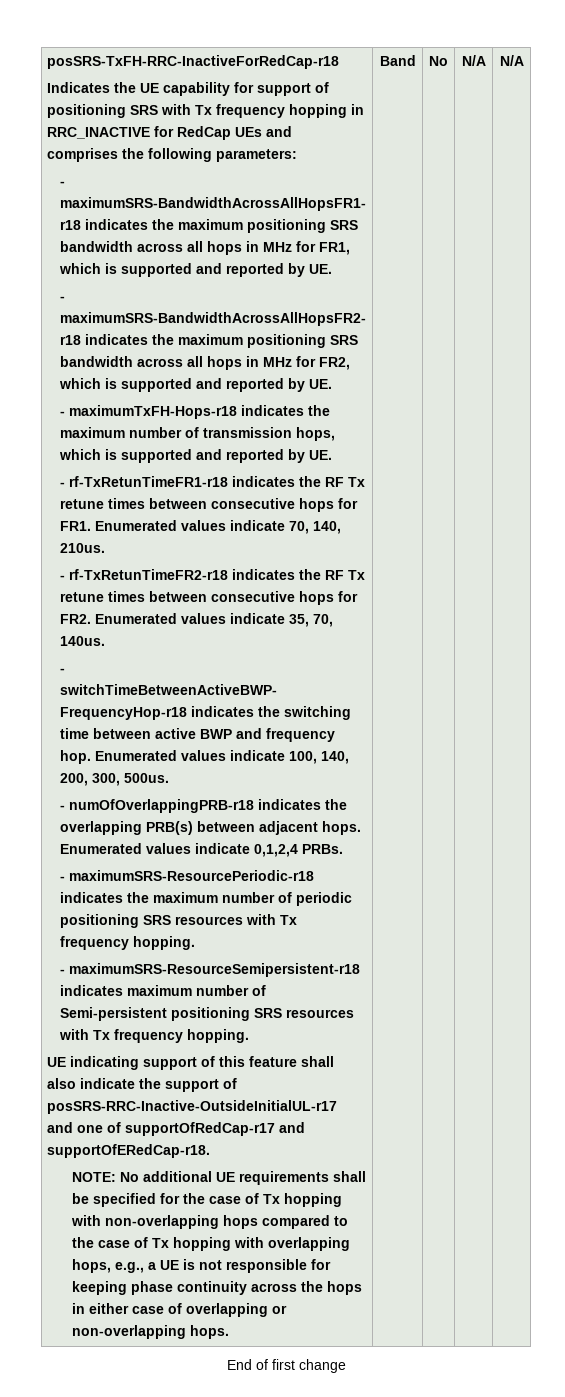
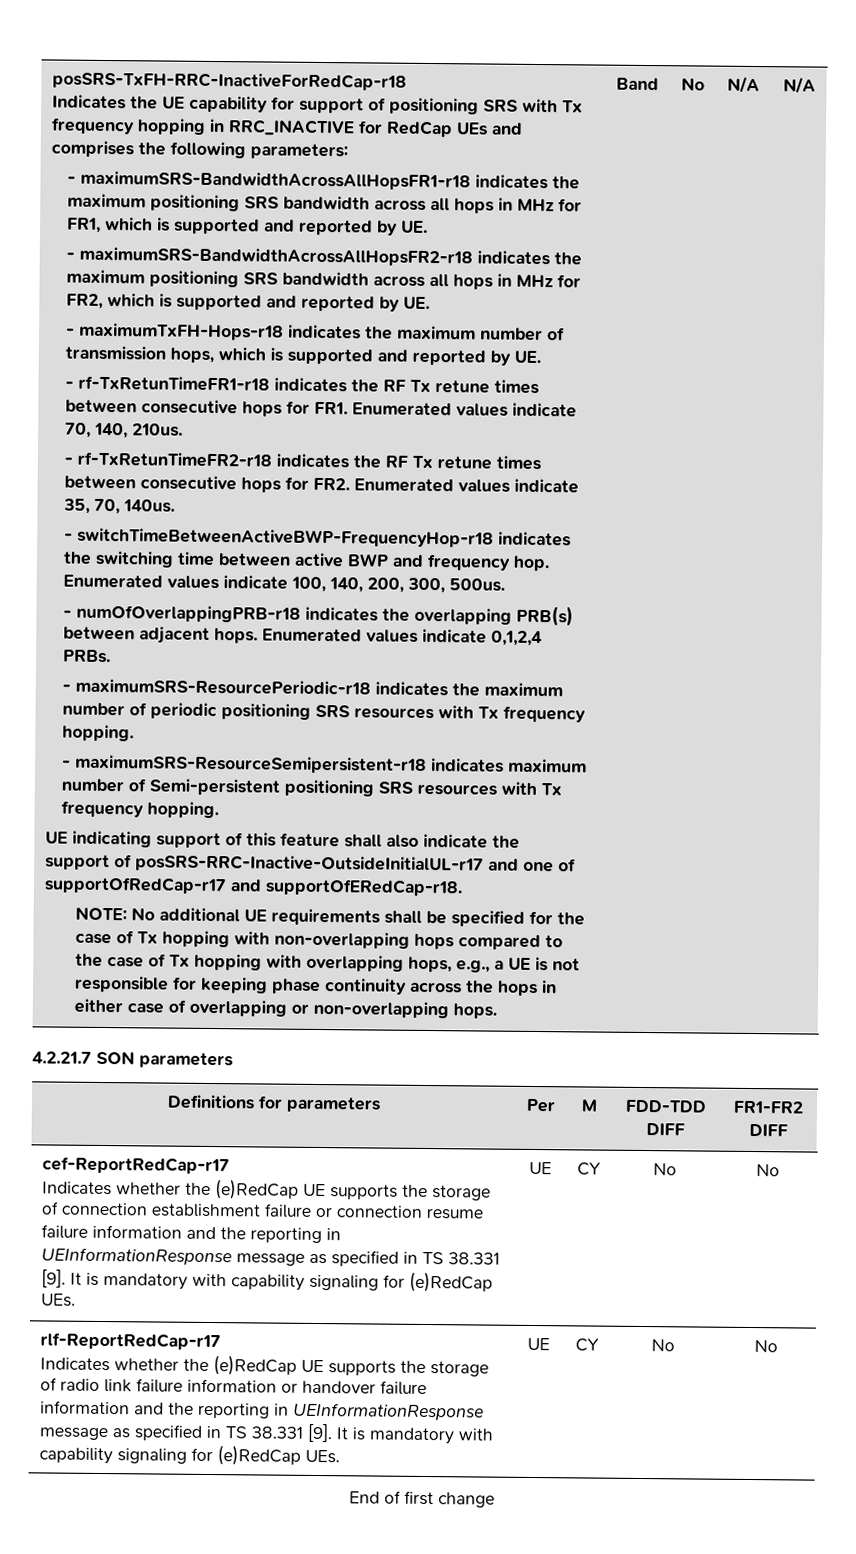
+ 4.2.21.7 SON parameters
+ Definitions for parameters | Per | M | FDD-TDD DIFF | FR1-FR2 DIFF
+ cef-ReportRedCap-r17
+ Indicates whether the (e)RedCap UE supports the storage of connection establishment failure or connection resume failure information and the reporting in UEInformationResponse message as specified in TS 38.331 [9]. It is mandatory with capability signaling for (e)RedCap UEs. | UE | CY | No | No
+ rlf-ReportRedCap-r17
+ Indicates whether the (e)RedCap UE supports the storage of radio link failure information or handover failure information and the reporting in UEInformationResponse message as specified in TS 38.331 [9]. It is mandatory with capability signaling for (e)RedCap UEs. | UE | CY | No | No

